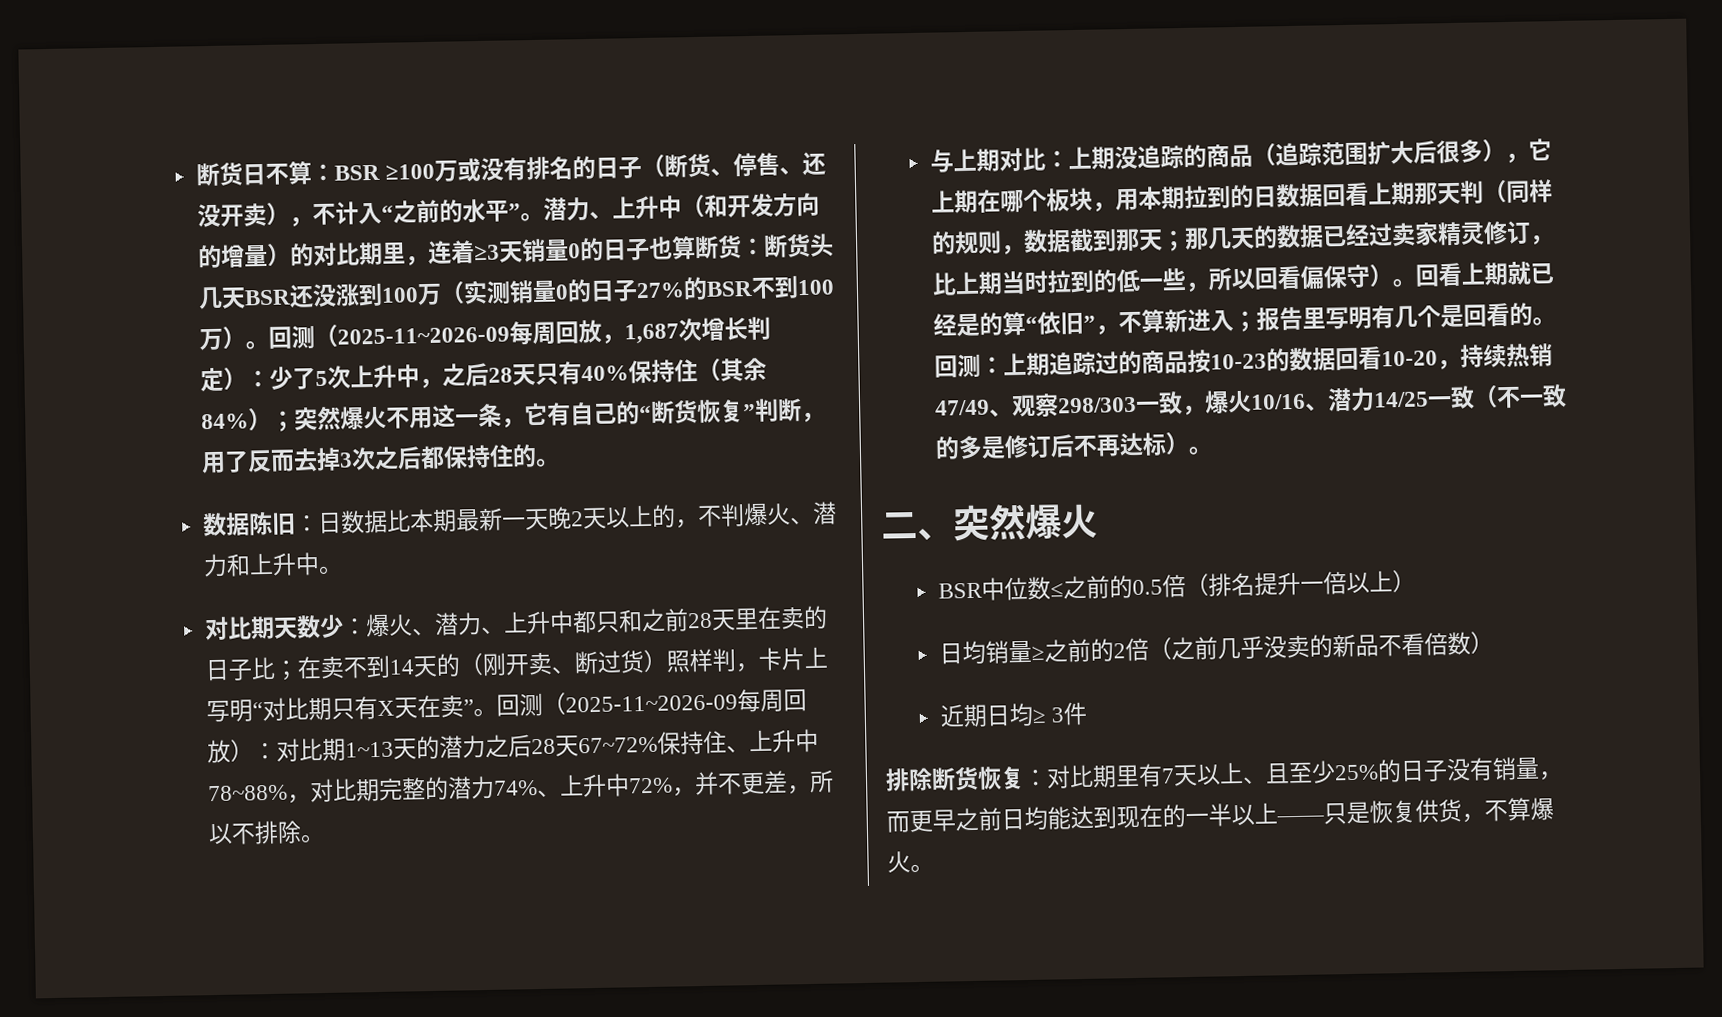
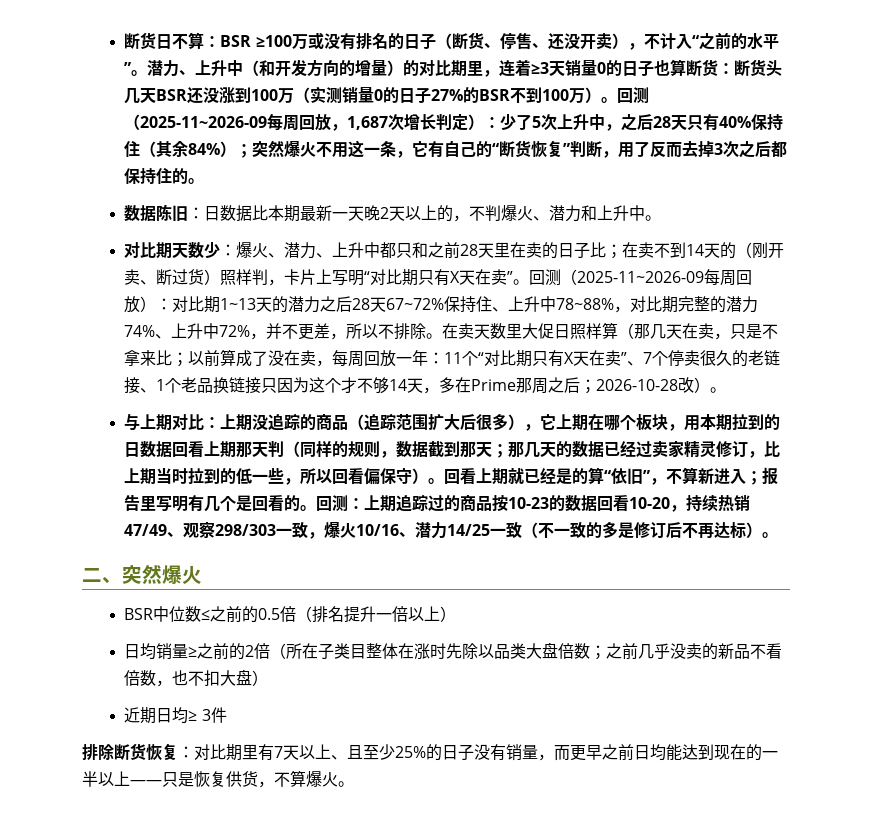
+ 在卖天数里大促日照样算（那几天在卖，只是不拿来比；以前算成了没在卖，每周回放一年：11个“对比期只有X天在卖”、7个停卖很久的老链接、1个老品换链接只因为这个才不够14天，多在Prime那周之后；2026-10-28改）。
- 日均销量≥之前的2倍（之前几乎没卖的新品不看倍数）
+ 日均销量≥之前的2倍（所在子类目整体在涨时先除以品类大盘倍数；之前几乎没卖的新品不看倍数，也不扣大盘）

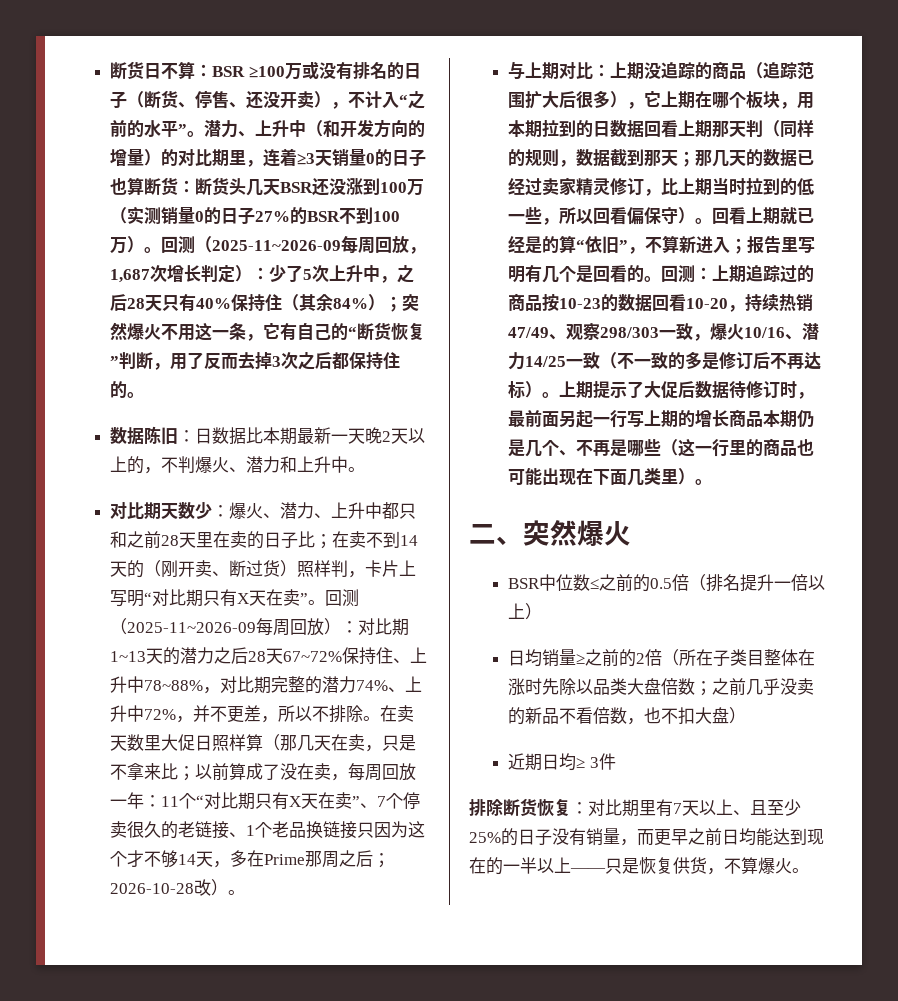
+ 上期提示了大促后数据待修订时，最前面另起一行写上期的增长商品本期仍是几个、不再是哪些（这一行里的商品也可能出现在下面几类里）。

